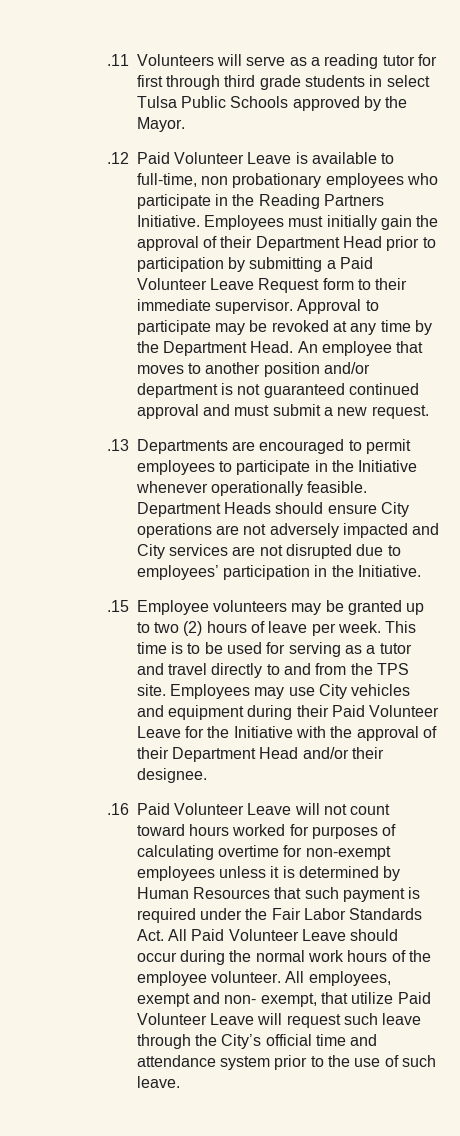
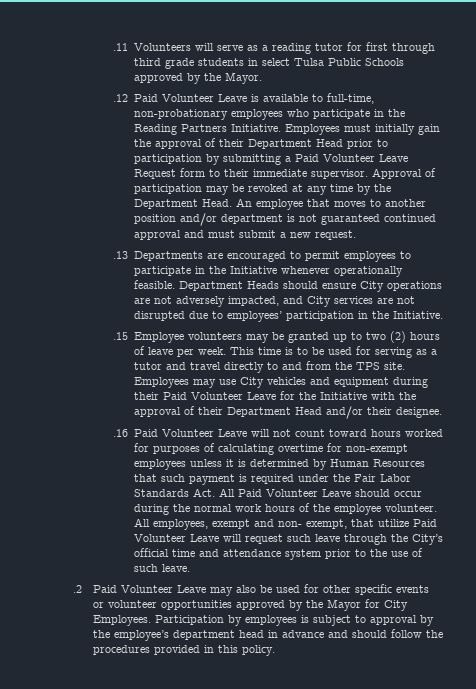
- .12 Paid Volunteer Leave is available to full-time, non probationary employees who participate in the Reading Partners Initiative.
+ .12 Paid Volunteer Leave is available to full-time, non-probationary employees who participate in the Reading Partners Initiative.
- Approval to participate may be revoked at any time by the Department Head.
+ Approval of participation may be revoked at any time by the Department Head.
- Department Heads should ensure City operations are not adversely impacted and City services are not disrupted due to employees’ participation in the Initiative.
+ Department Heads should ensure City operations are not adversely impacted, and City services are not disrupted due to employees’ participation in the Initiative.
+ .2 Paid Volunteer Leave may also be used for other specific events or volunteer opportunities approved by the Mayor for City Employees. Participation by employees is subject to approval by the employee’s department head in advance and should follow the procedures provided in this policy.

